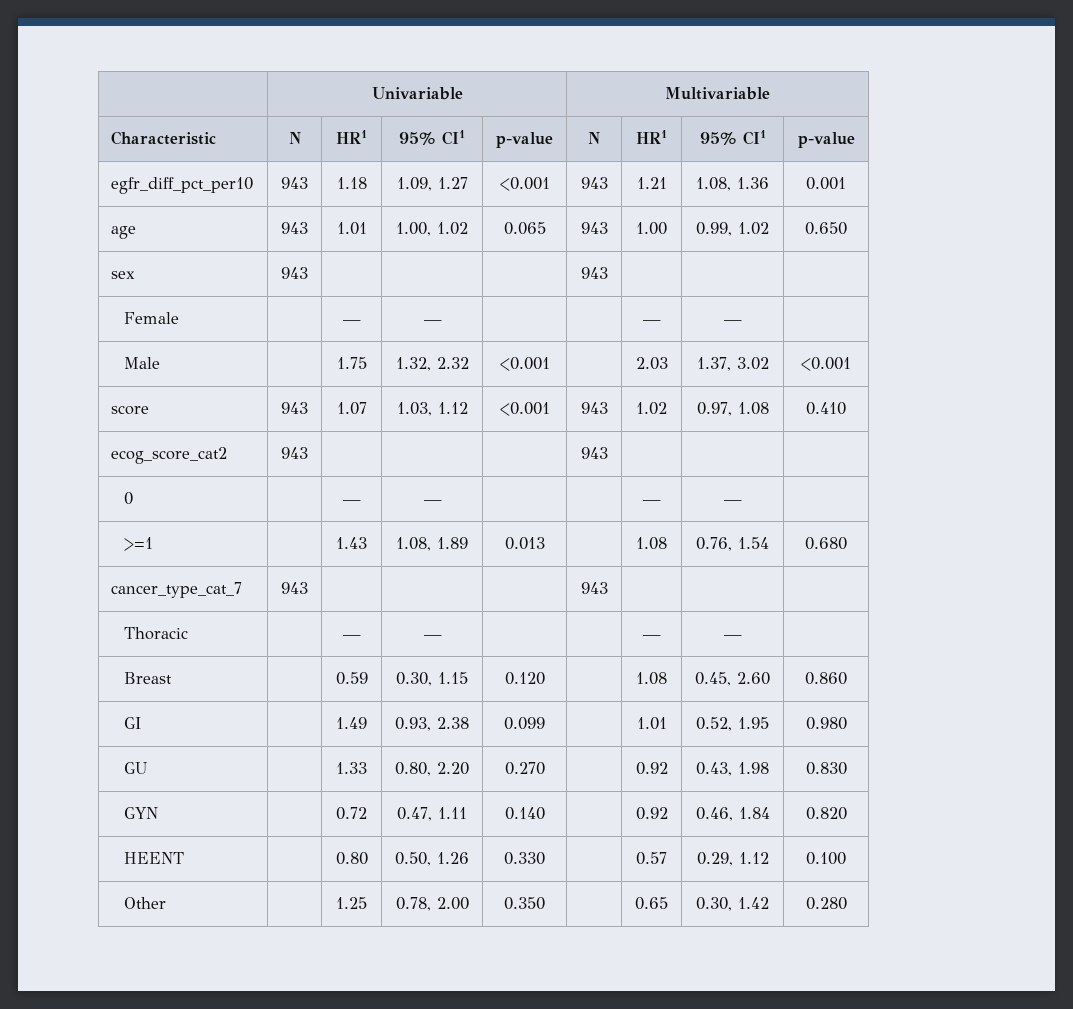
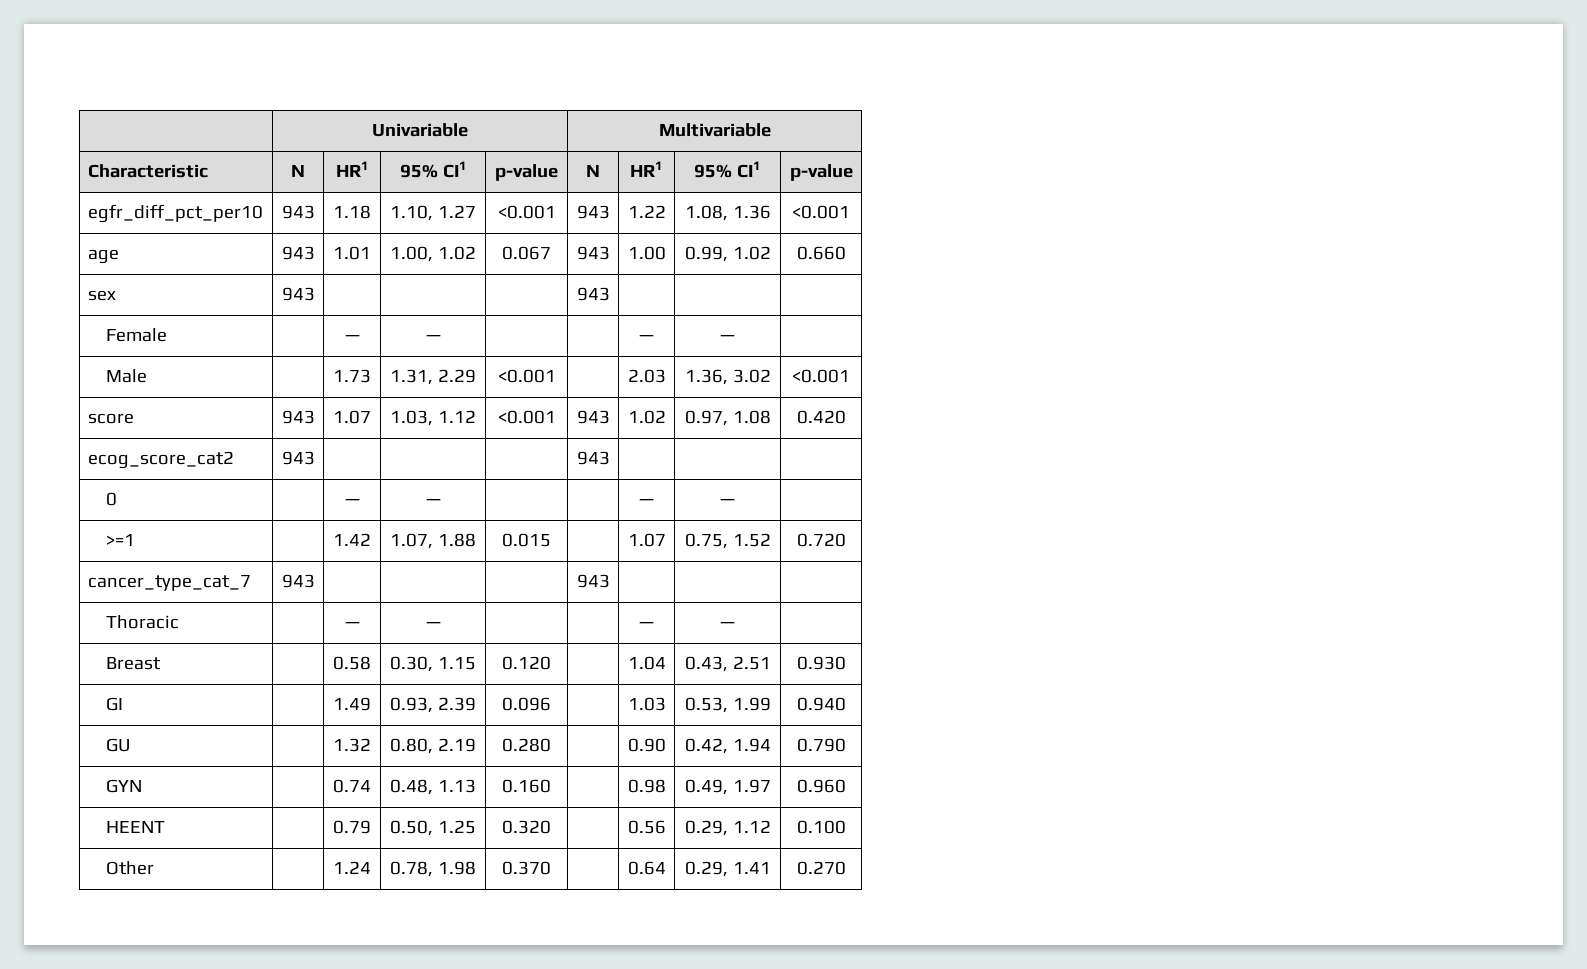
- egfr_diff_pct_per10 | 943 | 1.18 | 1.09, 1.27 | <0.001 | 943 | 1.21 | 1.08, 1.36 | 0.001
+ egfr_diff_pct_per10 | 943 | 1.18 | 1.10, 1.27 | <0.001 | 943 | 1.22 | 1.08, 1.36 | <0.001
- age | 943 | 1.01 | 1.00, 1.02 | 0.065 | 943 | 1.00 | 0.99, 1.02 | 0.650
+ age | 943 | 1.01 | 1.00, 1.02 | 0.067 | 943 | 1.00 | 0.99, 1.02 | 0.660
- Male | | 1.75 | 1.32, 2.32 | <0.001 | | 2.03 | 1.37, 3.02 | <0.001
+ Male | | 1.73 | 1.31, 2.29 | <0.001 | | 2.03 | 1.36, 3.02 | <0.001
- score | 943 | 1.07 | 1.03, 1.12 | <0.001 | 943 | 1.02 | 0.97, 1.08 | 0.410
+ score | 943 | 1.07 | 1.03, 1.12 | <0.001 | 943 | 1.02 | 0.97, 1.08 | 0.420
- >=1 | | 1.43 | 1.08, 1.89 | 0.013 | | 1.08 | 0.76, 1.54 | 0.680
+ >=1 | | 1.42 | 1.07, 1.88 | 0.015 | | 1.07 | 0.75, 1.52 | 0.720
- Breast | | 0.59 | 0.30, 1.15 | 0.120 | | 1.08 | 0.45, 2.60 | 0.860
+ Breast | | 0.58 | 0.30, 1.15 | 0.120 | | 1.04 | 0.43, 2.51 | 0.930
- GI | | 1.49 | 0.93, 2.38 | 0.099 | | 1.01 | 0.52, 1.95 | 0.980
+ GI | | 1.49 | 0.93, 2.39 | 0.096 | | 1.03 | 0.53, 1.99 | 0.940
- GU | | 1.33 | 0.80, 2.20 | 0.270 | | 0.92 | 0.43, 1.98 | 0.830
- GYN | | 0.72 | 0.47, 1.11 | 0.140 | | 0.92 | 0.46, 1.84 | 0.820
+ GU | | 1.32 | 0.80, 2.19 | 0.280 | | 0.90 | 0.42, 1.94 | 0.790
+ GYN | | 0.74 | 0.48, 1.13 | 0.160 | | 0.98 | 0.49, 1.97 | 0.960
- HEENT | | 0.80 | 0.50, 1.26 | 0.330 | | 0.57 | 0.29, 1.12 | 0.100
+ HEENT | | 0.79 | 0.50, 1.25 | 0.320 | | 0.56 | 0.29, 1.12 | 0.100
- Other | | 1.25 | 0.78, 2.00 | 0.350 | | 0.65 | 0.30, 1.42 | 0.280
+ Other | | 1.24 | 0.78, 1.98 | 0.370 | | 0.64 | 0.29, 1.41 | 0.270

